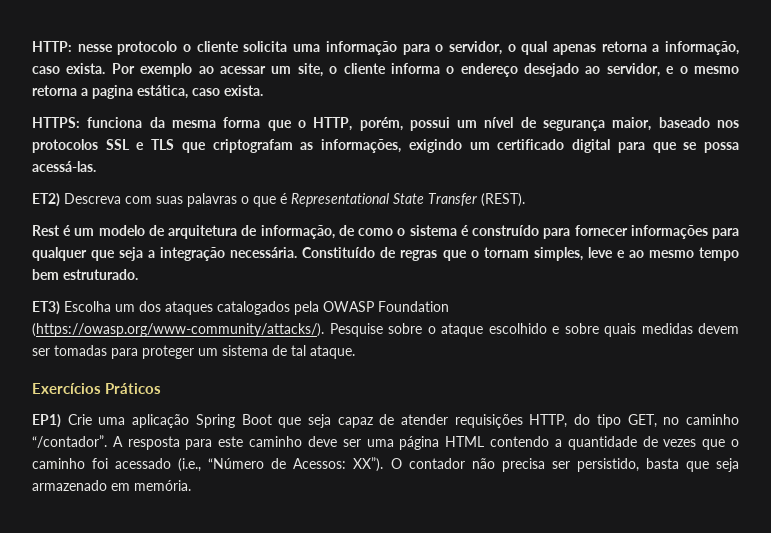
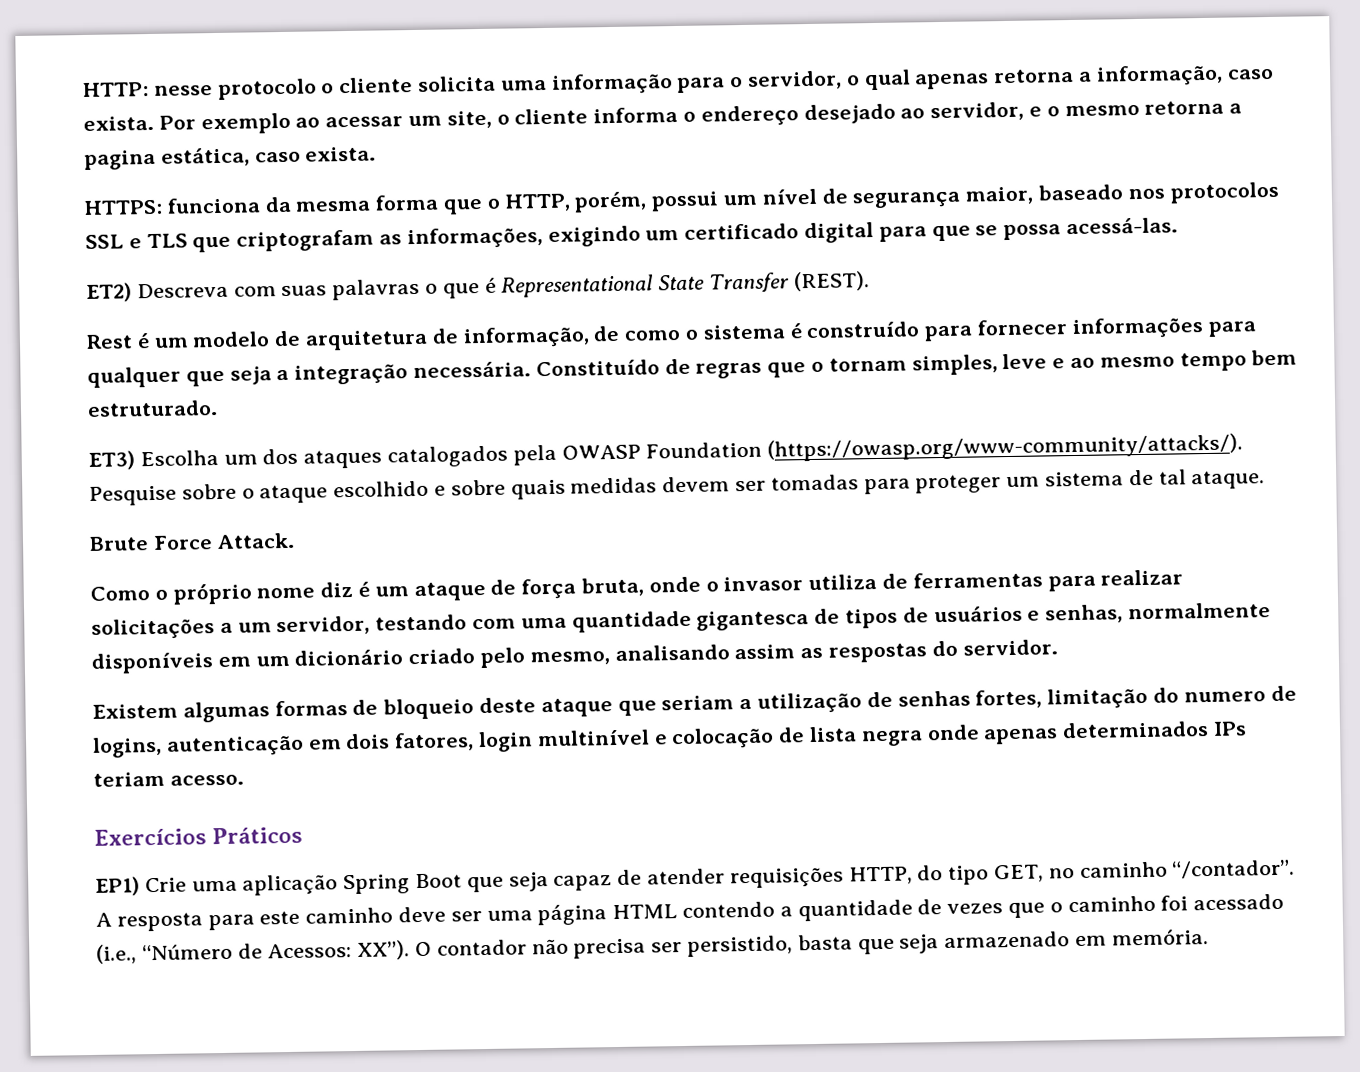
+ Brute Force Attack.
+ Como o próprio nome diz é um ataque de força bruta, onde o invasor utiliza de ferramentas para realizar solicitações a um servidor, testando com uma quantidade gigantesca de tipos de usuários e senhas, normalmente disponíveis em um dicionário criado pelo mesmo, analisando assim as respostas do servidor.
+ Existem algumas formas de bloqueio deste ataque que seriam a utilização de senhas fortes, limitação do numero de logins, autenticação em dois fatores, login multinível e colocação de lista negra onde apenas determinados IPs teriam acesso.

